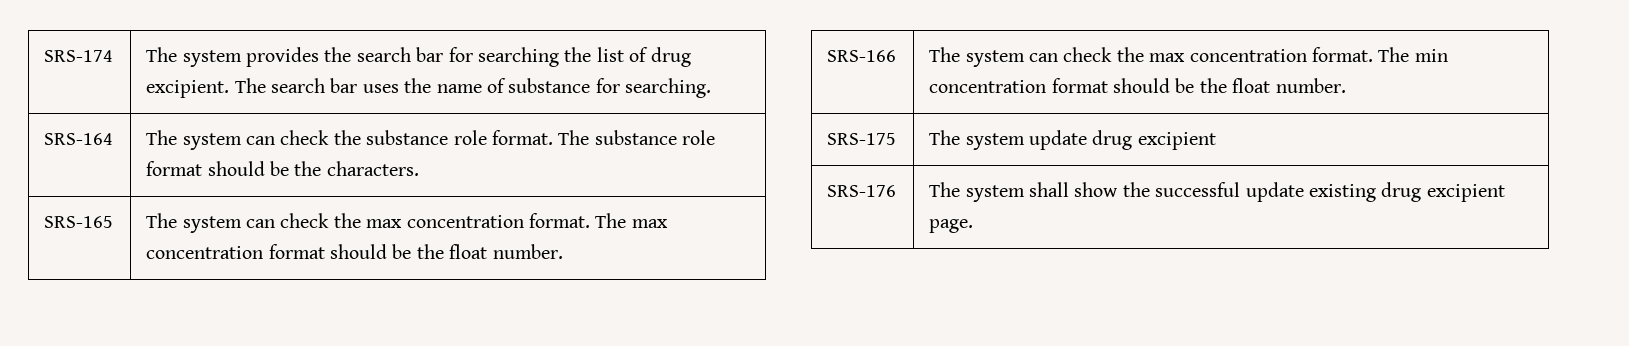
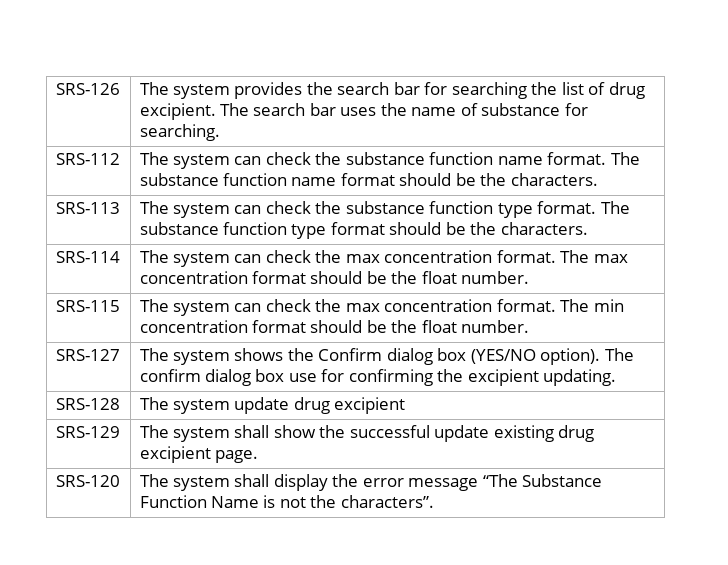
- SRS-174 | The system provides the search bar for searching the list of drug excipient. The search bar uses the name of substance for searching.
+ SRS-126 | The system provides the search bar for searching the list of drug excipient. The search bar uses the name of substance for searching.
- SRS-164 | The system can check the substance role format. The substance role format should be the characters.
- SRS-165 | The system can check the max concentration format. The max concentration format should be the float number.
+ SRS-112 | The system can check the substance function name format. The substance function name format should be the characters.
+ SRS-113 | The system can check the substance function type format. The substance function type format should be the characters.
+ SRS-114 | The system can check the max concentration format. The max concentration format should be the float number.
- SRS-166 | The system can check the max concentration format. The min concentration format should be the float number.
+ SRS-115 | The system can check the max concentration format. The min concentration format should be the float number.
- SRS-175 | The system update drug excipient
+ SRS-127 | The system shows the Confirm dialog box (YES/NO option). The confirm dialog box use for confirming the excipient updating.
+ SRS-128 | The system update drug excipient
- SRS-176 | The system shall show the successful update existing drug excipient page.
+ SRS-129 | The system shall show the successful update existing drug excipient page.
+ SRS-120 | The system shall display the error message “The Substance Function Name is not the characters”.

